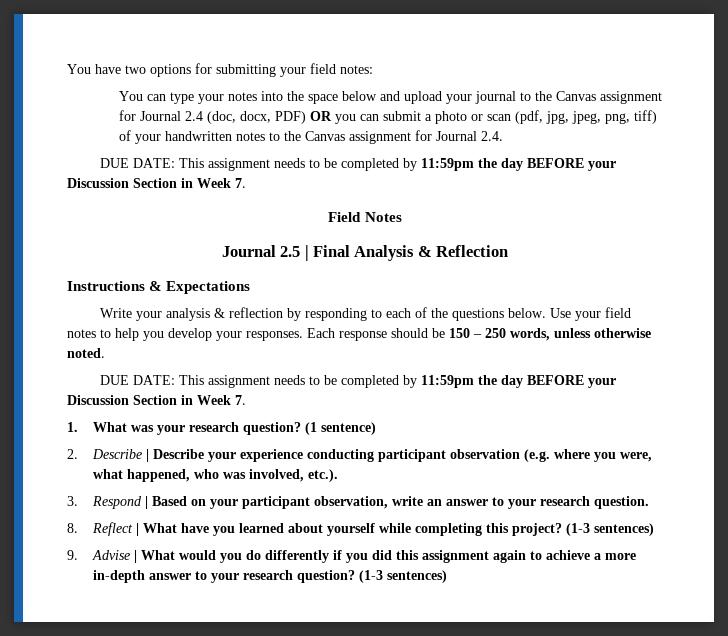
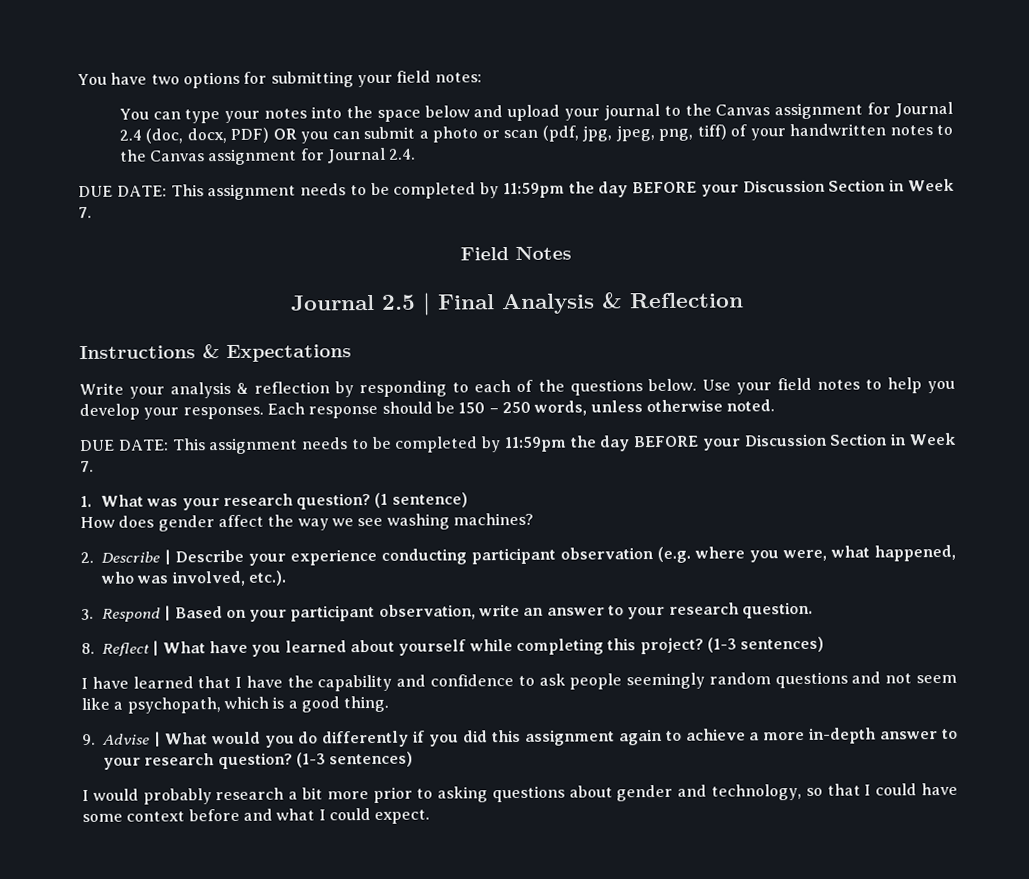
+ How does gender affect the way we see washing machines?
+ I have learned that I have the capability and confidence to ask people seemingly random questions and not seem like a psychopath, which is a good thing.
+ I would probably research a bit more prior to asking questions about gender and technology, so that I could have some context before and what I could expect.

